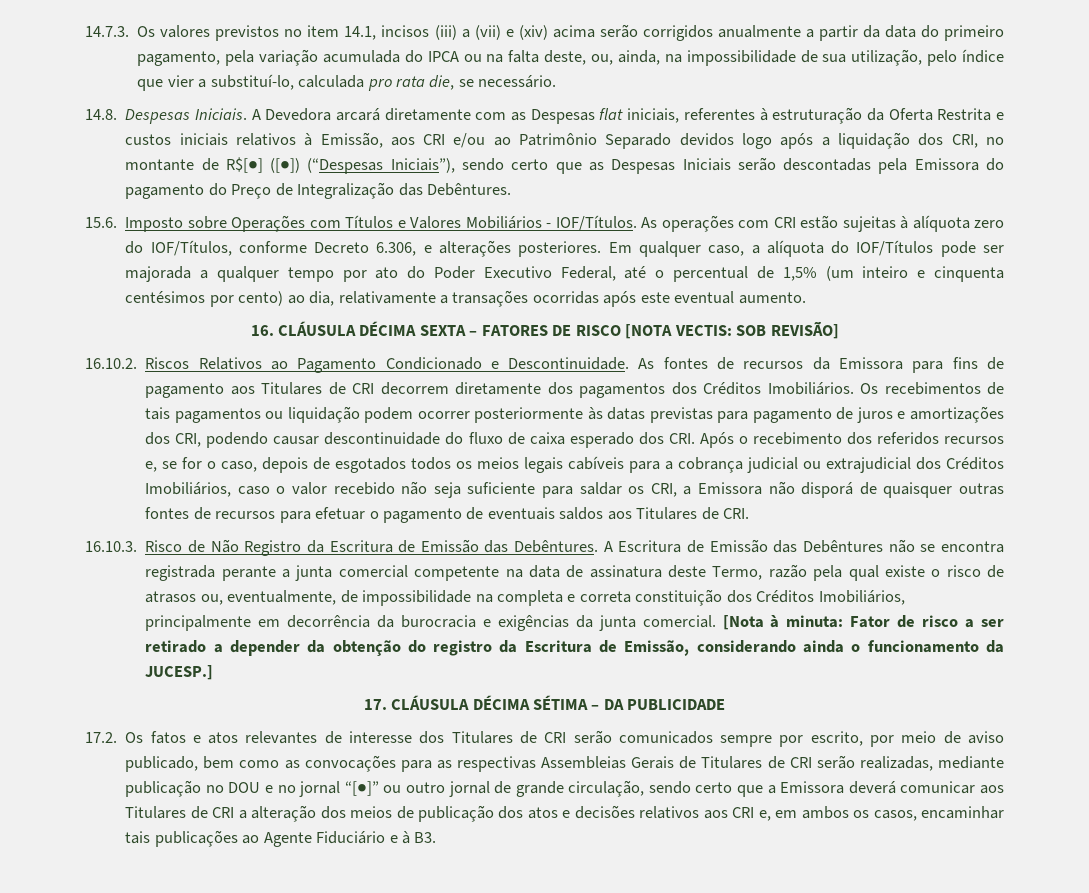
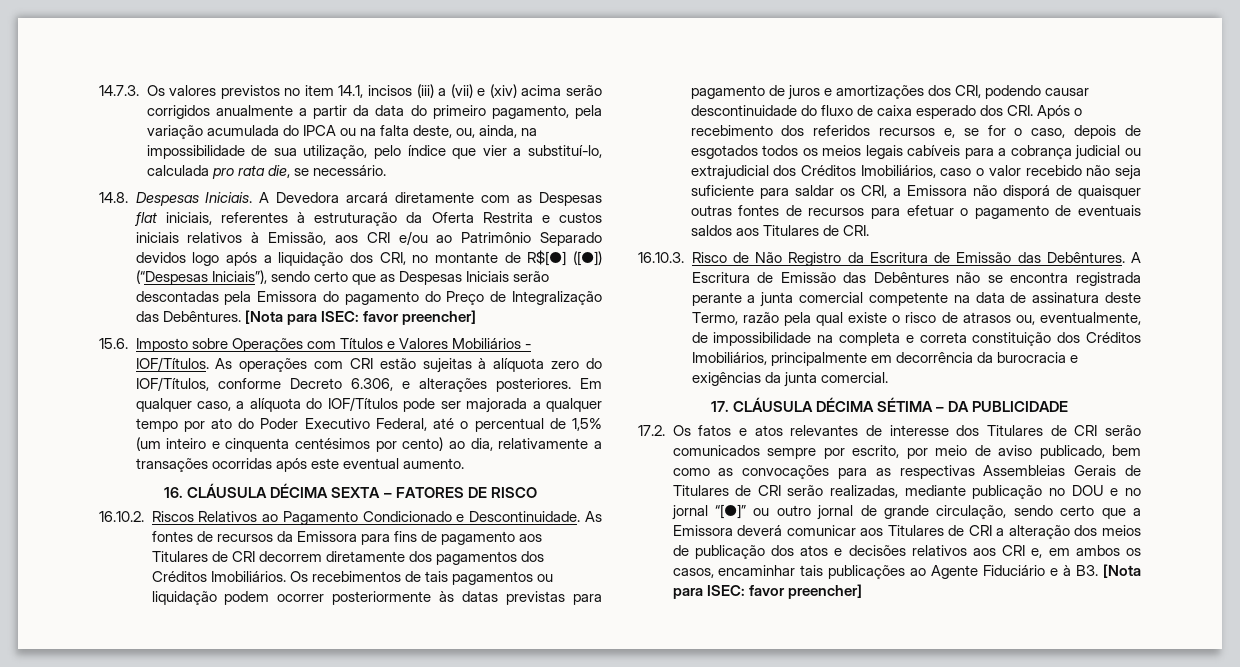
- A Devedora arcará diretamente com as Despesas flat iniciais, referentes à estruturação da Oferta Restrita e custos iniciais relativos à Emissão, aos CRI e/ou ao Patrimônio Separado devidos logo após a liquidação dos CRI, no montante de R$[●] ([●]) (“Despesas Iniciais”), sendo certo que as Despesas Iniciais serão descontadas pela Emissora do pagamento do Preço de Integralização das Debêntures.
+ A Devedora arcará diretamente com as Despesas flat iniciais, referentes à estruturação da Oferta Restrita e custos iniciais relativos à Emissão, aos CRI e/ou ao Patrimônio Separado devidos logo após a liquidação dos CRI, no montante de R$[●] ([●]) (“Despesas Iniciais”), sendo certo que as Despesas Iniciais serão descontadas pela Emissora do pagamento do Preço de Integralização das Debêntures. [Nota para ISEC: favor preencher]
- 16. CLÁUSULA DÉCIMA SEXTA – FATORES DE RISCO [NOTA VECTIS: SOB REVISÃO]
+ 16. CLÁUSULA DÉCIMA SEXTA – FATORES DE RISCO
- [Nota à minuta: Fator de risco a ser retirado a depender da obtenção do registro da Escritura de Emissão, considerando ainda o funcionamento da JUCESP.]
- 17.2. Os fatos e atos relevantes de interesse dos Titulares de CRI serão comunicados sempre por escrito, por meio de aviso publicado, bem como as convocações para as respectivas Assembleias Gerais de Titulares de CRI serão realizadas, mediante publicação no DOU e no jornal “[●]” ou outro jornal de grande circulação, sendo certo que a Emissora deverá comunicar aos Titulares de CRI a alteração dos meios de publicação dos atos e decisões relativos aos CRI e, em ambos os casos, encaminhar tais publicações ao Agente Fiduciário e à B3.
+ 17.2. Os fatos e atos relevantes de interesse dos Titulares de CRI serão comunicados sempre por escrito, por meio de aviso publicado, bem como as convocações para as respectivas Assembleias Gerais de Titulares de CRI serão realizadas, mediante publicação no DOU e no jornal “[●]” ou outro jornal de grande circulação, sendo certo que a Emissora deverá comunicar aos Titulares de CRI a alteração dos meios de publicação dos atos e decisões relativos aos CRI e, em ambos os casos, encaminhar tais publicações ao Agente Fiduciário e à B3. [Nota para ISEC: favor preencher]

